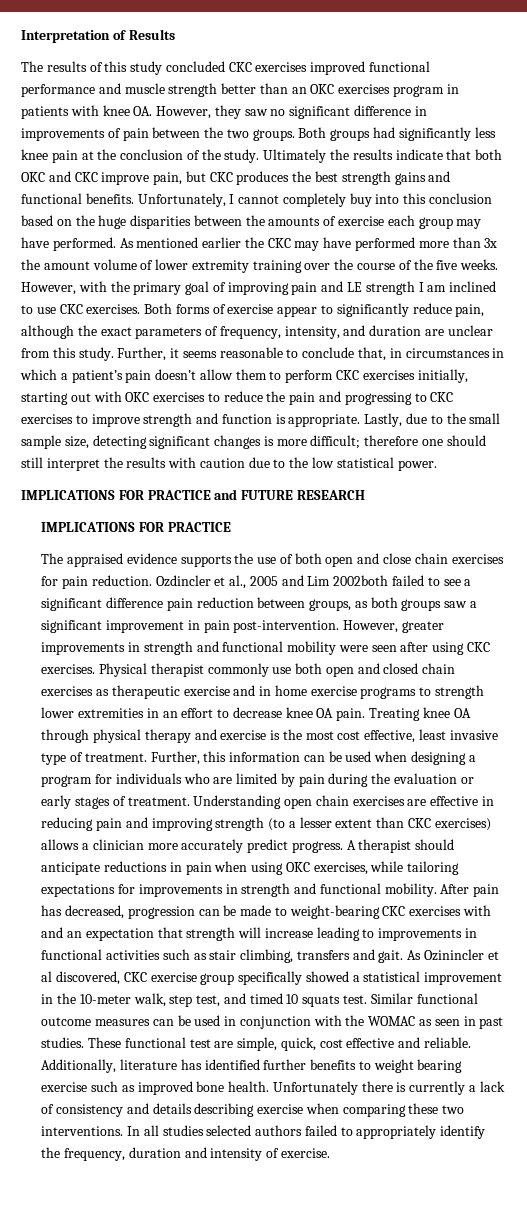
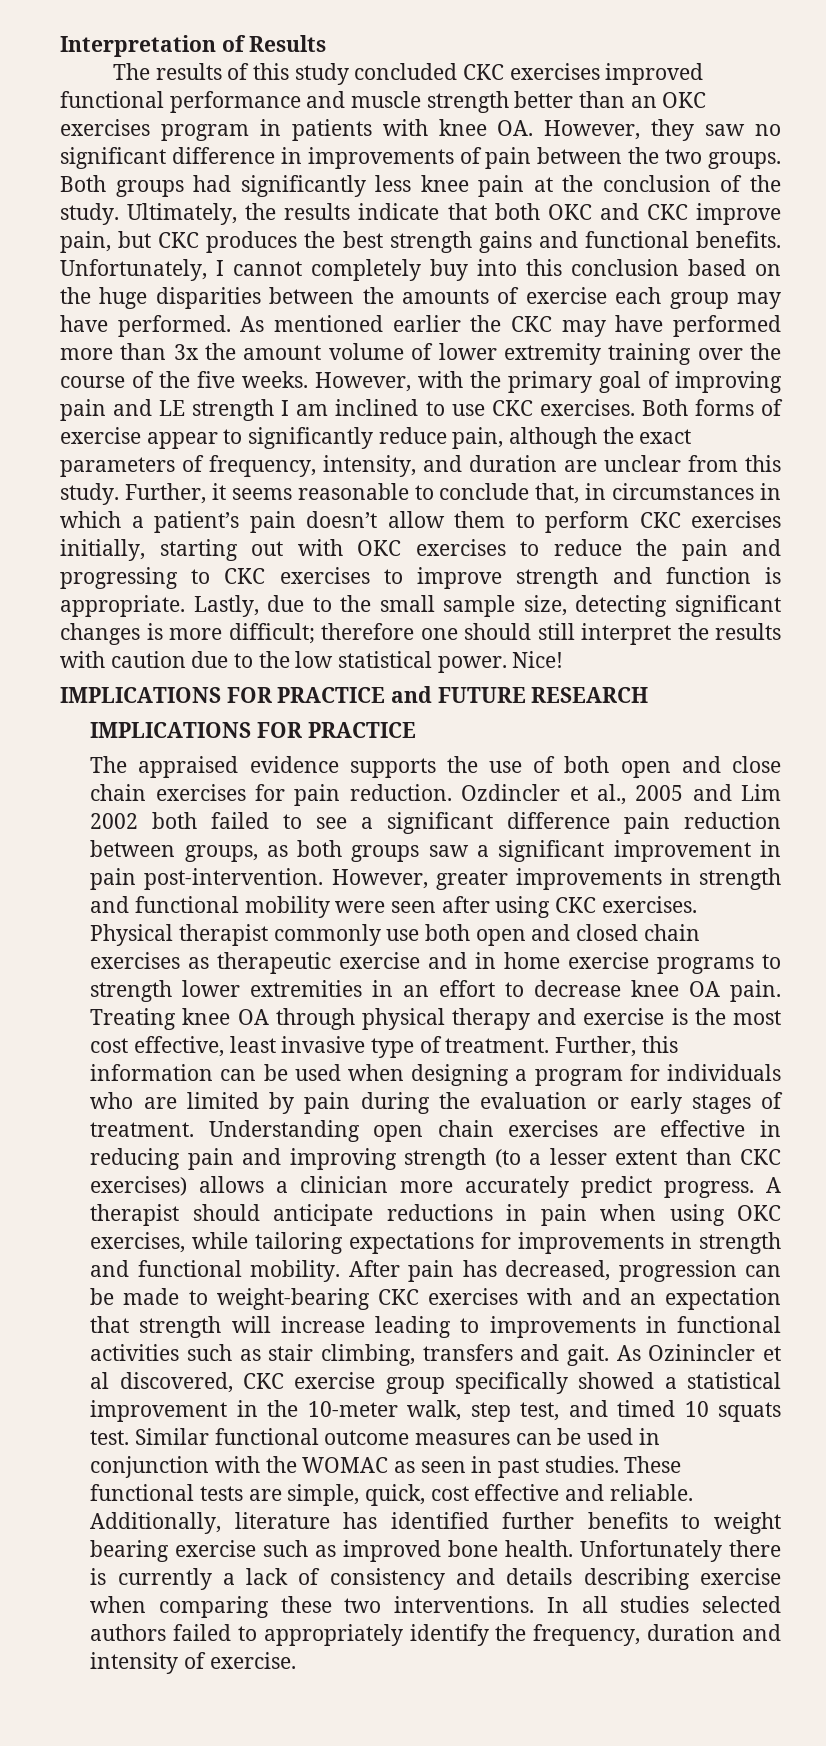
- Ultimately the results indicate that both OKC and CKC improve pain, but CKC produces the best strength gains and functional benefits.
+ Ultimately, the results indicate that both OKC and CKC improve pain, but CKC produces the best strength gains and functional benefits.
+ Nice!
- Ozdincler et al., 2005 and Lim 2002both failed to see a significant difference pain reduction between groups, as both groups saw a significant improvement in pain post-intervention.
+ Ozdincler et al., 2005 and Lim 2002 both failed to see a significant difference pain reduction between groups, as both groups saw a significant improvement in pain post-intervention.
- These functional test are simple, quick, cost effective and reliable.
+ These functional tests are simple, quick, cost effective and reliable.

